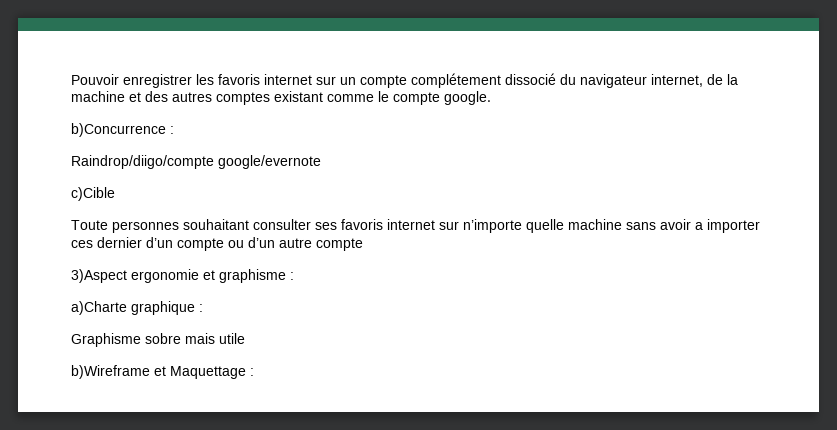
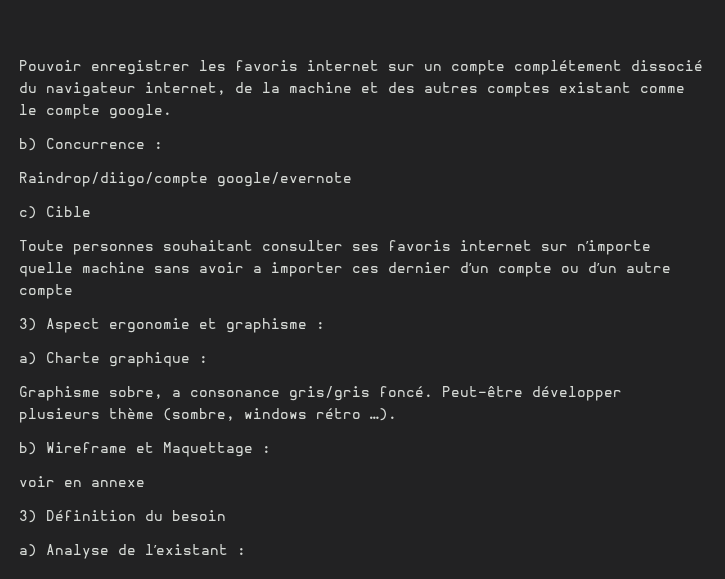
- b)Concurrence :
+ b) Concurrence :
- c)Cible
+ c) Cible
- 3)Aspect ergonomie et graphisme :
+ 3) Aspect ergonomie et graphisme :
- a)Charte graphique :
+ a) Charte graphique :
- Graphisme sobre mais utile
- b)Wireframe et Maquettage :
+ Graphisme sobre, a consonance gris/gris foncé. Peut-être développer plusieurs thème (sombre, windows rétro …).
+ b) Wireframe et Maquettage :
+ voir en annexe
+ 3) Définition du besoin
+ a) Analyse de l’existant :

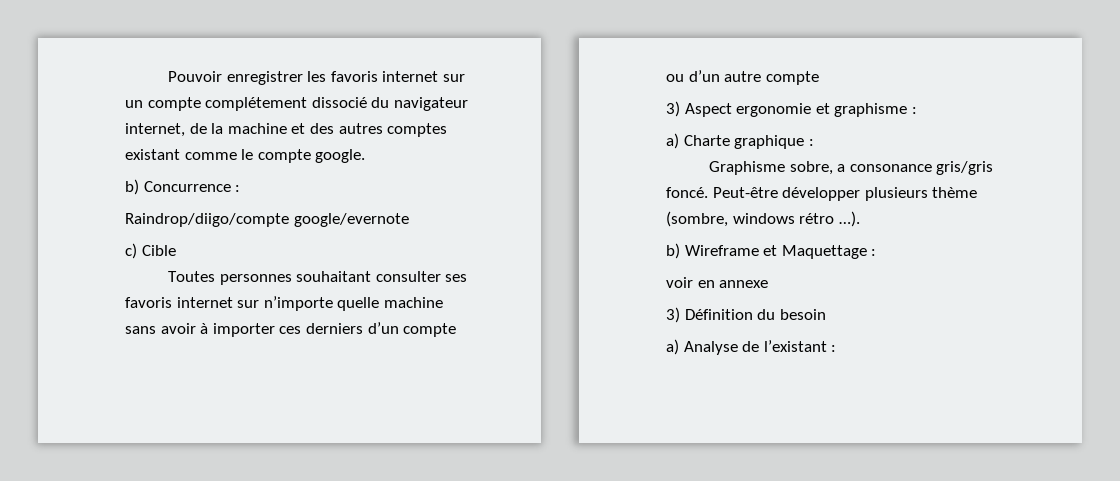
- Toute personnes souhaitant consulter ses favoris internet sur n’importe quelle machine sans avoir a importer ces dernier d’un compte ou d’un autre compte
+ Toutes personnes souhaitant consulter ses favoris internet sur n’importe quelle machine sans avoir à importer ces derniers d’un compte ou d’un autre compte

